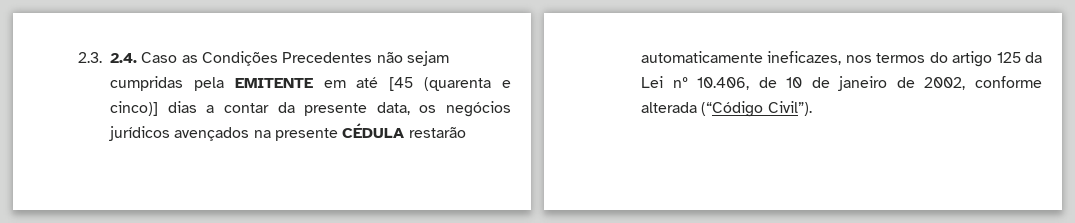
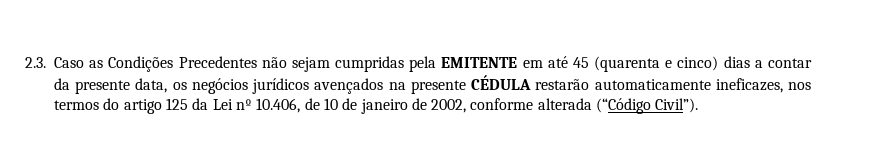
- 2.3. 2.4. Caso as Condições Precedentes não sejam cumpridas pela EMITENTE em até [45 (quarenta e cinco)] dias a contar da presente data, os negócios jurídicos avençados na presente CÉDULA restarão automaticamente ineficazes, nos termos do artigo 125 da Lei nº 10.406, de 10 de janeiro de 2002, conforme alterada (“Código Civil”).
+ 2.3. Caso as Condições Precedentes não sejam cumpridas pela EMITENTE em até 45 (quarenta e cinco) dias a contar da presente data, os negócios jurídicos avençados na presente CÉDULA restarão automaticamente ineficazes, nos termos do artigo 125 da Lei nº 10.406, de 10 de janeiro de 2002, conforme alterada (“Código Civil”).

